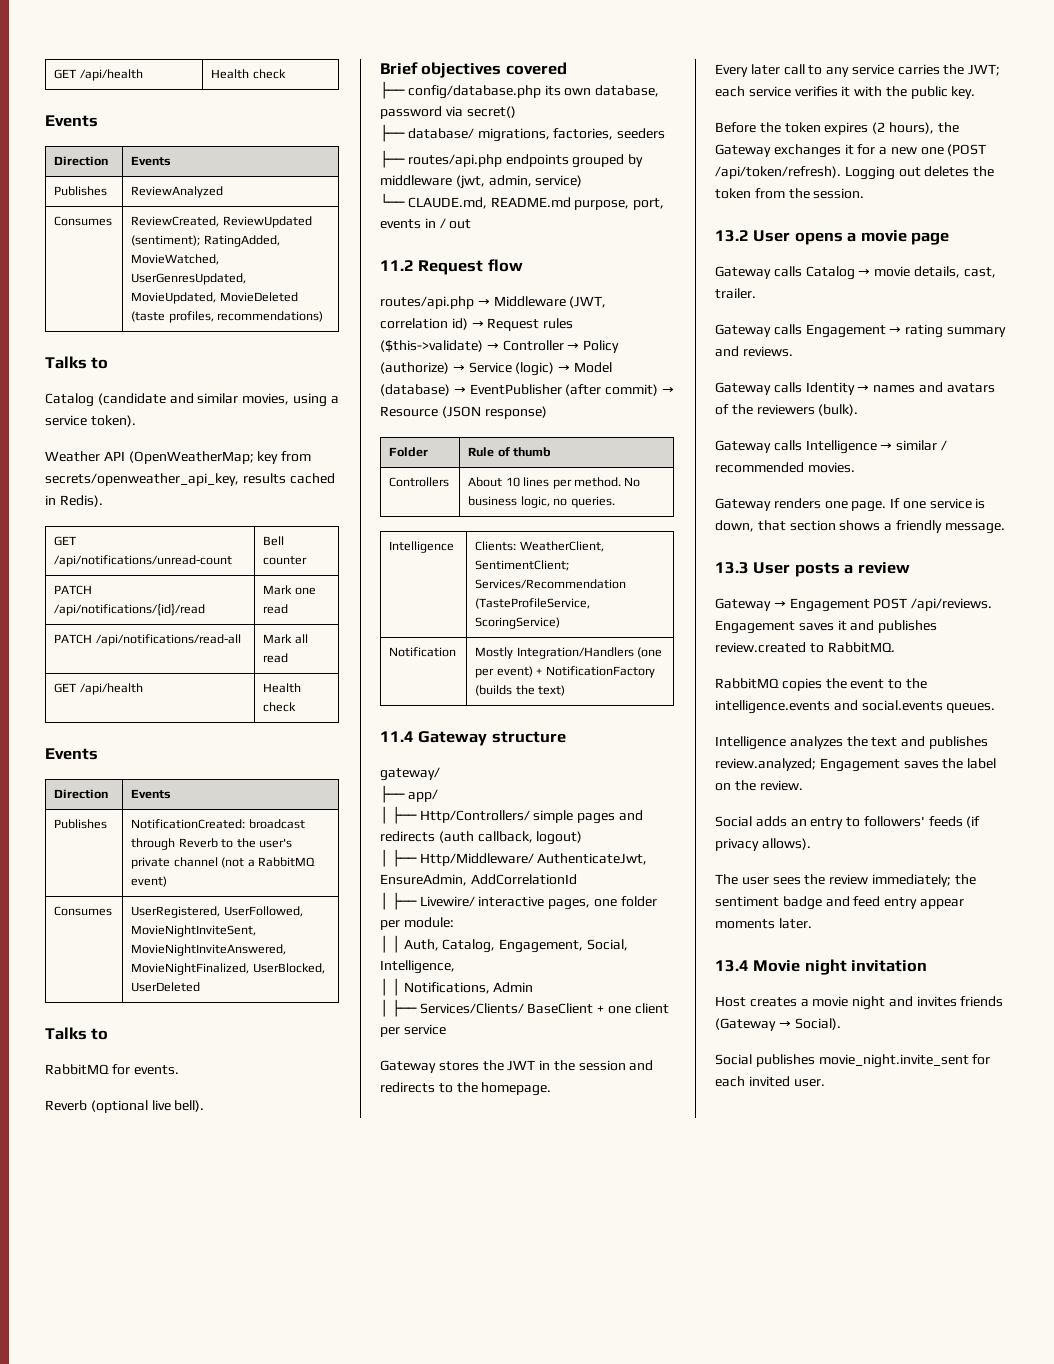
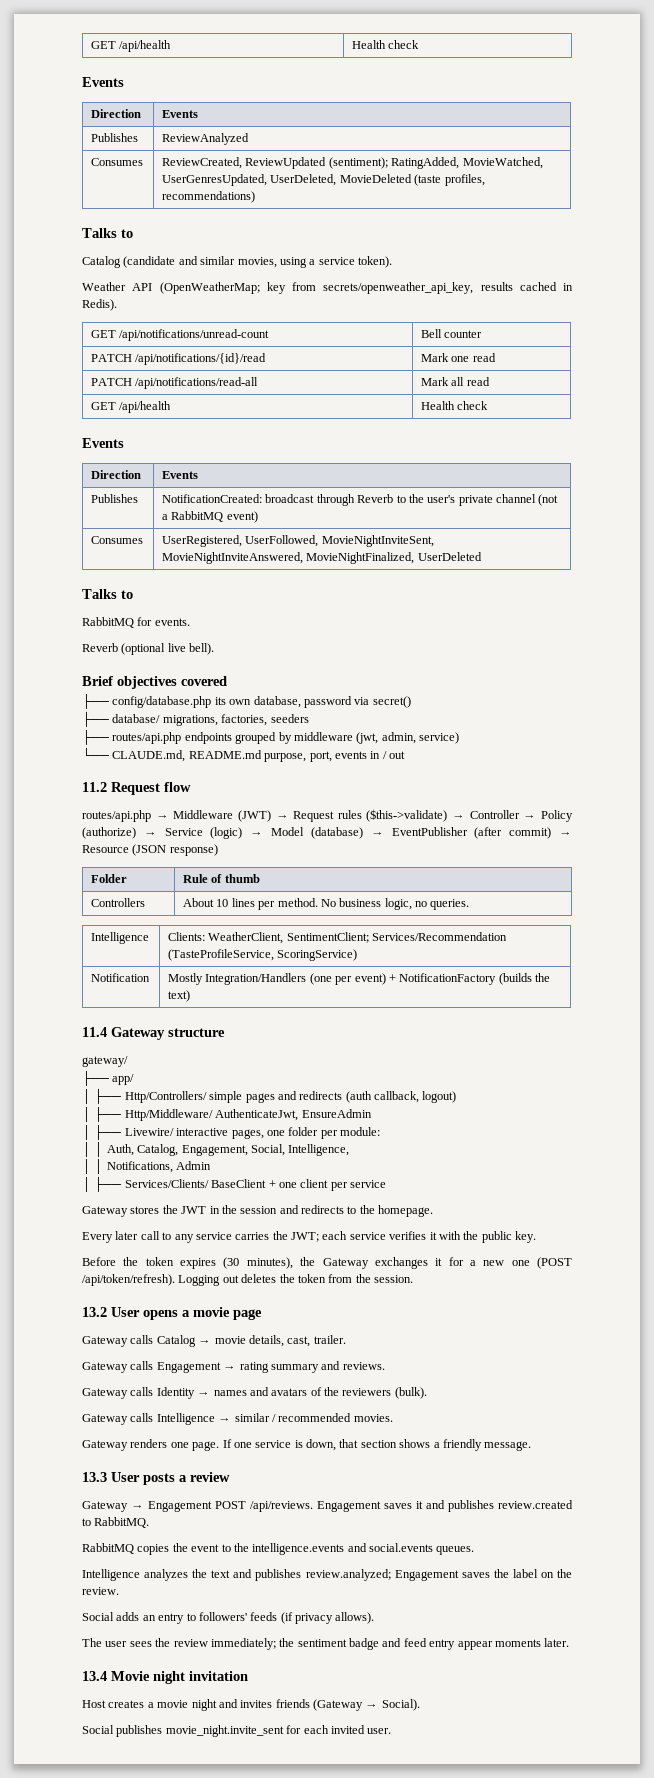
- Consumes | ReviewCreated, ReviewUpdated (sentiment); RatingAdded, MovieWatched, UserGenresUpdated, MovieUpdated, MovieDeleted (taste profiles, recommendations)
+ Consumes | ReviewCreated, ReviewUpdated (sentiment); RatingAdded, MovieWatched, UserGenresUpdated, UserDeleted, MovieDeleted (taste profiles, recommendations)
- Consumes | UserRegistered, UserFollowed, MovieNightInviteSent, MovieNightInviteAnswered, MovieNightFinalized, UserBlocked, UserDeleted
+ Consumes | UserRegistered, UserFollowed, MovieNightInviteSent, MovieNightInviteAnswered, MovieNightFinalized, UserDeleted
- routes/api.php → Middleware (JWT, correlation id) → Request rules ($this->validate) → Controller → Policy (authorize) → Service (logic) → Model (database) → EventPublisher (after commit) → Resource (JSON response)
+ routes/api.php → Middleware (JWT) → Request rules ($this->validate) → Controller → Policy (authorize) → Service (logic) → Model (database) → EventPublisher (after commit) → Resource (JSON response)
- │ ├── Http/Middleware/ AuthenticateJwt, EnsureAdmin, AddCorrelationId
+ │ ├── Http/Middleware/ AuthenticateJwt, EnsureAdmin
- Before the token expires (2 hours), the Gateway exchanges it for a new one (POST /api/token/refresh).
+ Before the token expires (30 minutes), the Gateway exchanges it for a new one (POST /api/token/refresh).

